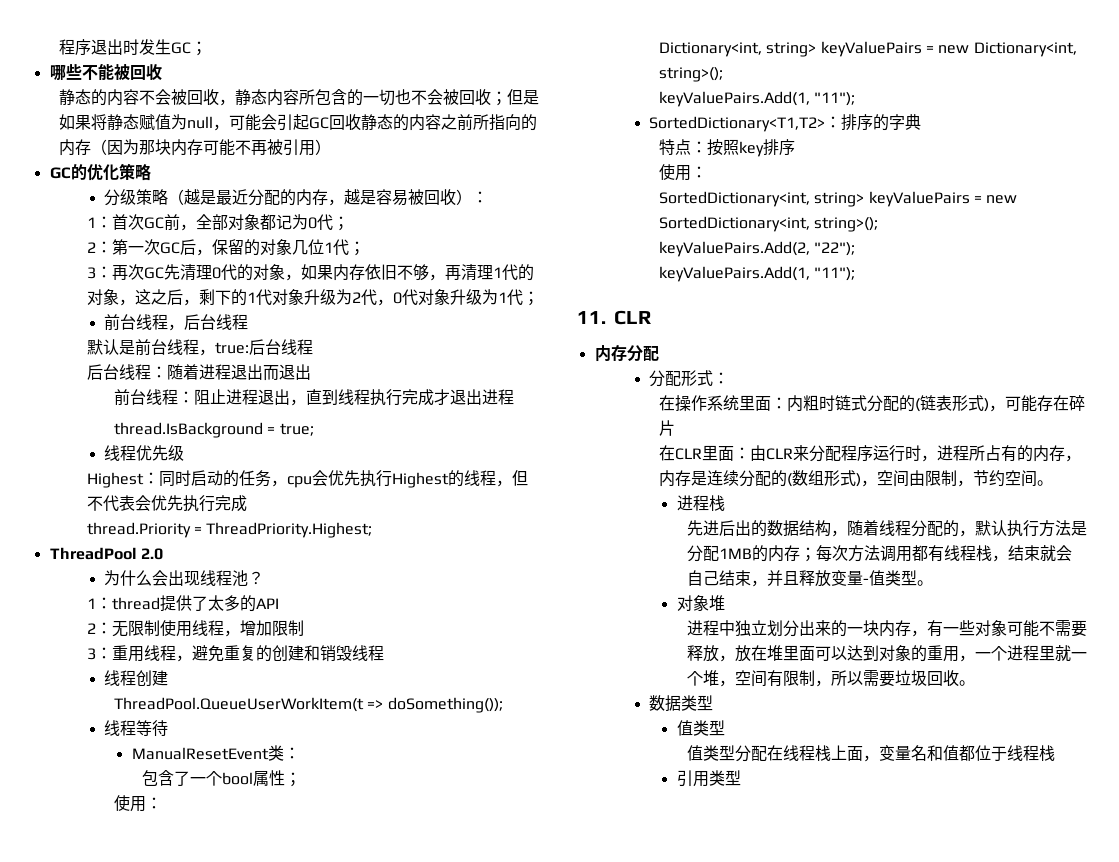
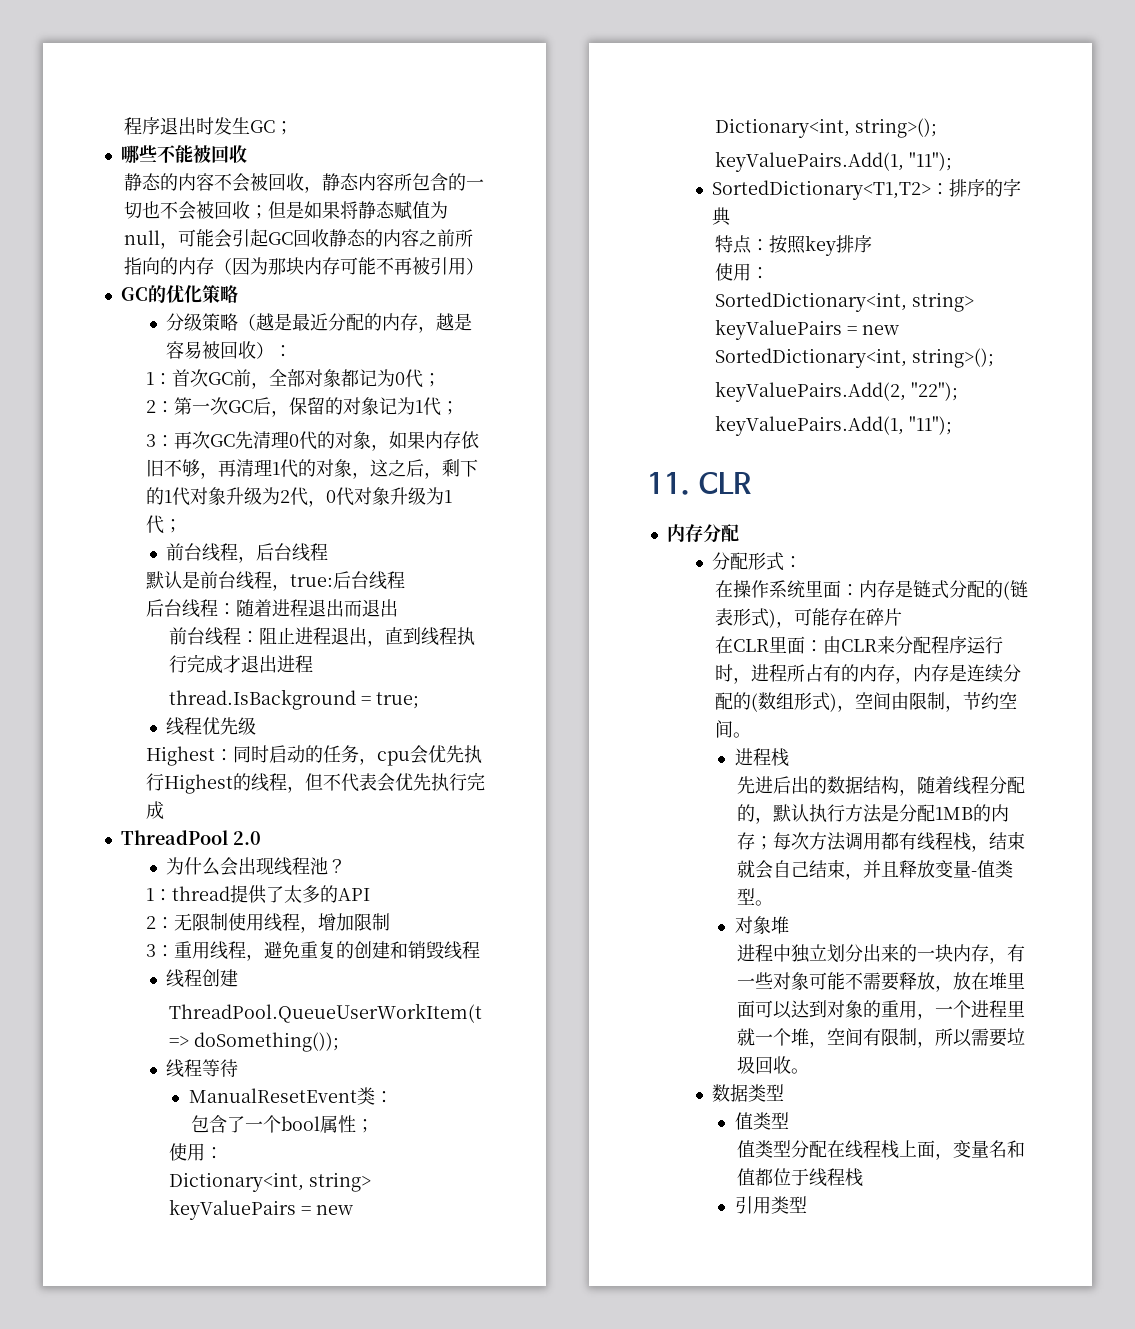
- 2：第一次GC后，保留的对象几位1代；
+ 2：第一次GC后，保留的对象记为1代；
- thread.Priority = ThreadPriority.Highest;
- 在操作系统里面：内粗时链式分配的(链表形式)，可能存在碎片
+ 在操作系统里面：内存是链式分配的(链表形式)，可能存在碎片

